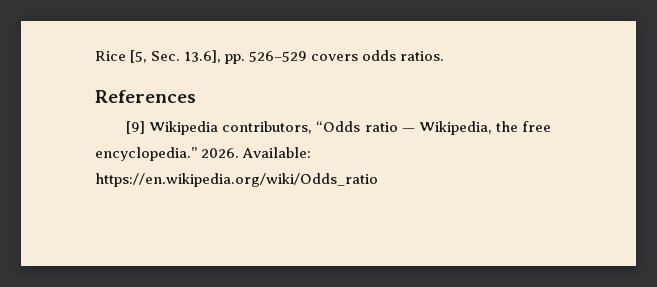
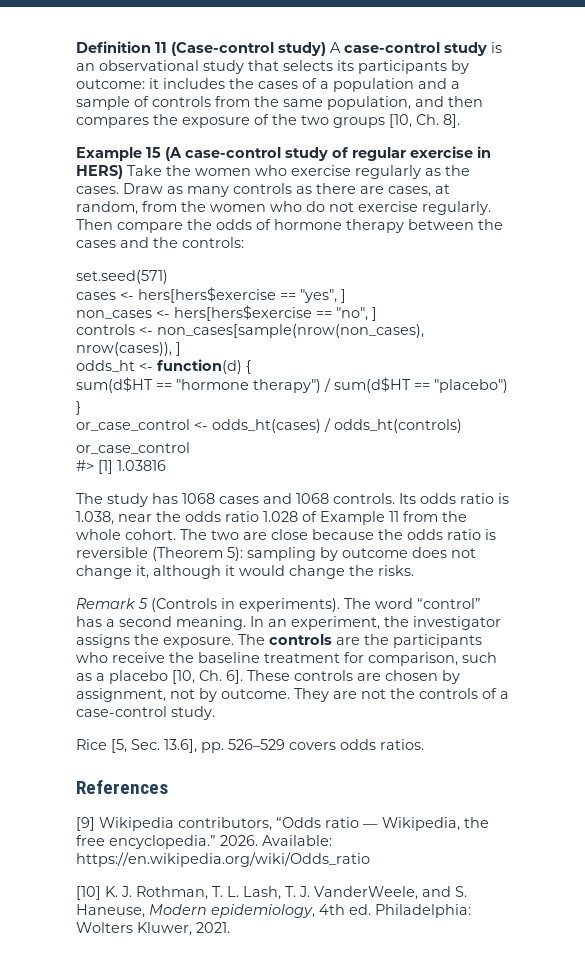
+ Definition 11 (Case-control study) A case-control study is an observational study that selects its participants by outcome: it includes the cases of a population and a sample of controls from the same population, and then compares the exposure of the two groups [10, Ch. 8].
+ Example 15 (A case-control study of regular exercise in HERS) Take the women who exercise regularly as the cases. Draw as many controls as there are cases, at random, from the women who do not exercise regularly. Then compare the odds of hormone therapy between the cases and the controls:
+ set.seed(571)
+ cases <- hers[hers$exercise == "yes", ]
+ non_cases <- hers[hers$exercise == "no", ]
+ controls <- non_cases[sample(nrow(non_cases), nrow(cases)), ]
+ odds_ht <- function(d) {
+ sum(d$HT == "hormone therapy") / sum(d$HT == "placebo")
+ }
+ or_case_control <- odds_ht(cases) / odds_ht(controls)
+ or_case_control
+ #> [1] 1.03816
+ The study has 1068 cases and 1068 controls. Its odds ratio is 1.038, near the odds ratio 1.028 of Example 11 from the whole cohort. The two are close because the odds ratio is reversible (Theorem 5): sampling by outcome does not change it, although it would change the risks.
+ Remark 5 (Controls in experiments). The word “control” has a second meaning. In an experiment, the investigator assigns the exposure. The controls are the participants who receive the baseline treatment for comparison, such as a placebo [10, Ch. 6]. These controls are chosen by assignment, not by outcome. They are not the controls of a case-control study.
+ [10] K. J. Rothman, T. L. Lash, T. J. VanderWeele, and S. Haneuse, Modern epidemiology, 4th ed. Philadelphia: Wolters Kluwer, 2021.

